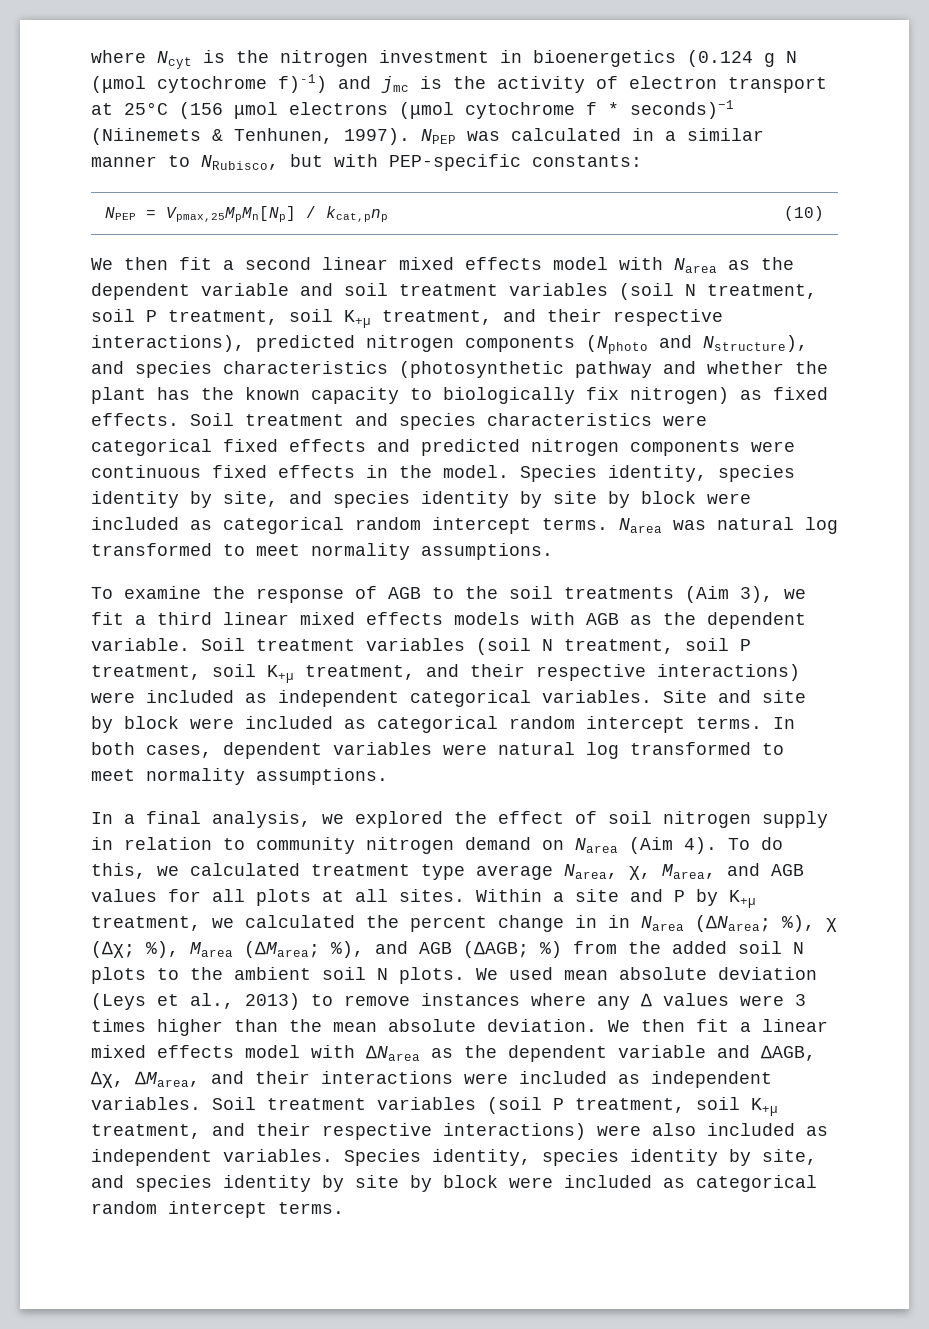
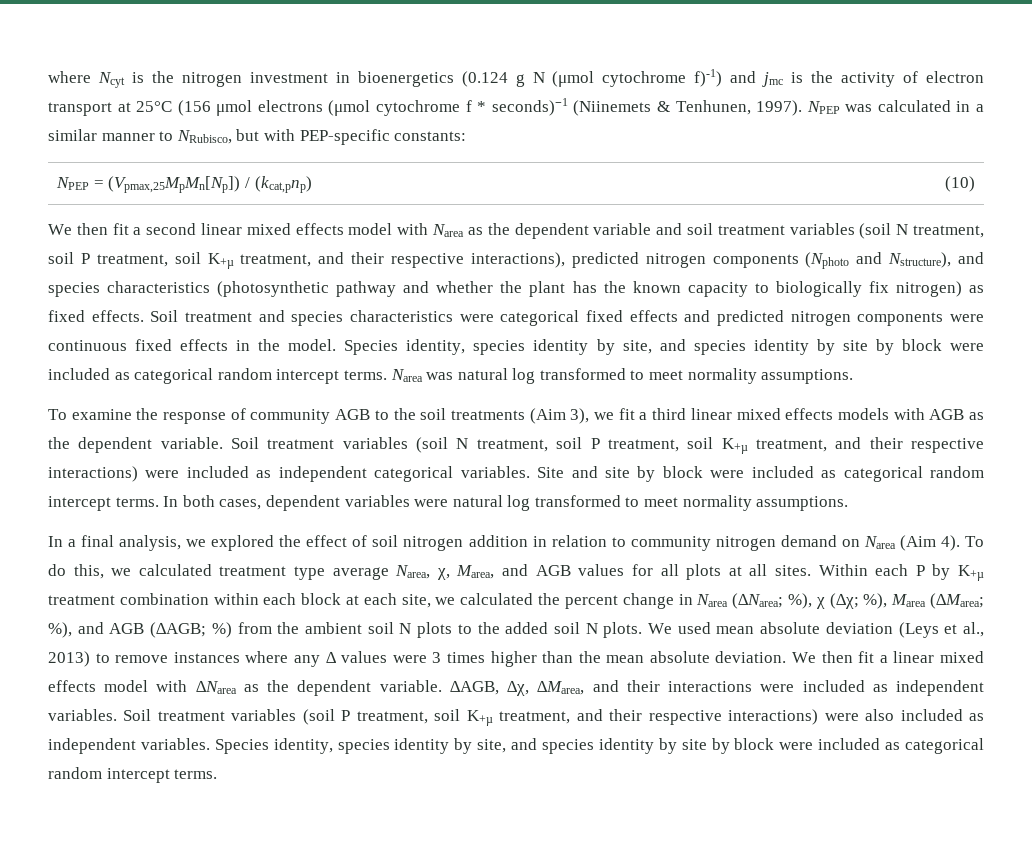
- NPEP = Vpmax,25MpMn[Np] / kcat,pnp | (10)
+ NPEP = (Vpmax,25MpMn[Np]) / (kcat,pnp) | (10)
- To examine the response of AGB to the soil treatments (Aim 3), we fit a third linear mixed effects models with AGB as the dependent variable.
+ To examine the response of community AGB to the soil treatments (Aim 3), we fit a third linear mixed effects models with AGB as the dependent variable.
- In a final analysis, we explored the effect of soil nitrogen supply in relation to community nitrogen demand on Narea (Aim 4).
+ In a final analysis, we explored the effect of soil nitrogen addition in relation to community nitrogen demand on Narea (Aim 4).
- Within a site and P by K+µ treatment, we calculated the percent change in in Narea (∆Narea; %), χ (∆χ; %), Marea (∆Marea; %), and AGB (∆AGB; %) from the added soil N plots to the ambient soil N plots.
+ Within each P by K+µ treatment combination within each block at each site, we calculated the percent change in Narea (∆Narea; %), χ (∆χ; %), Marea (∆Marea; %), and AGB (∆AGB; %) from the ambient soil N plots to the added soil N plots.
- We then fit a linear mixed effects model with ∆Narea as the dependent variable and ∆AGB, ∆χ, ∆Marea, and their interactions were included as independent variables.
+ We then fit a linear mixed effects model with ∆Narea as the dependent variable. ∆AGB, ∆χ, ∆Marea, and their interactions were included as independent variables.

